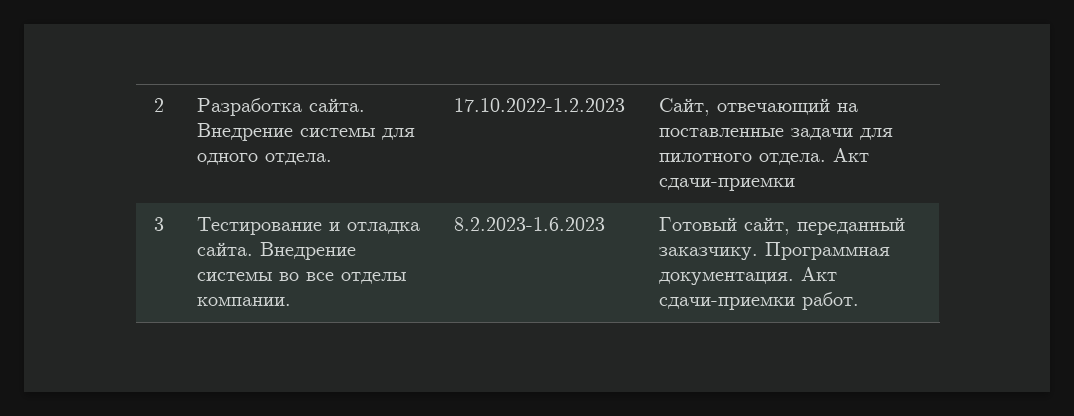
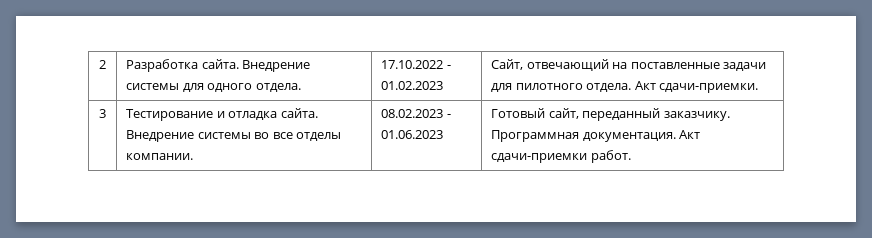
- 2 | Разработка сайта. Внедрение системы для одного отдела. | 17.10.2022-1.2.2023 | Сайт, отвечающий на поставленные задачи для пилотного отдела. Акт сдачи-приемки
+ 2 | Разработка сайта. Внедрение системы для одного отдела. | 17.10.2022 - 01.02.2023 | Сайт, отвечающий на поставленные задачи для пилотного отдела. Акт сдачи-приемки.
- 3 | Тестирование и отладка сайта. Внедрение системы во все отделы компании. | 8.2.2023-1.6.2023 | Готовый сайт, переданный заказчику. Программная документация. Акт сдачи-приемки работ.
+ 3 | Тестирование и отладка сайта. Внедрение системы во все отделы компании. | 08.02.2023 - 01.06.2023 | Готовый сайт, переданный заказчику. Программная документация. Акт сдачи-приемки работ.

